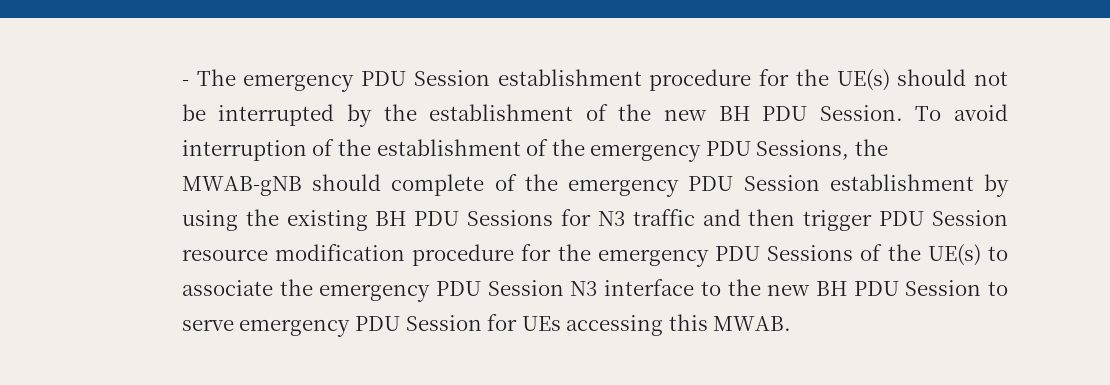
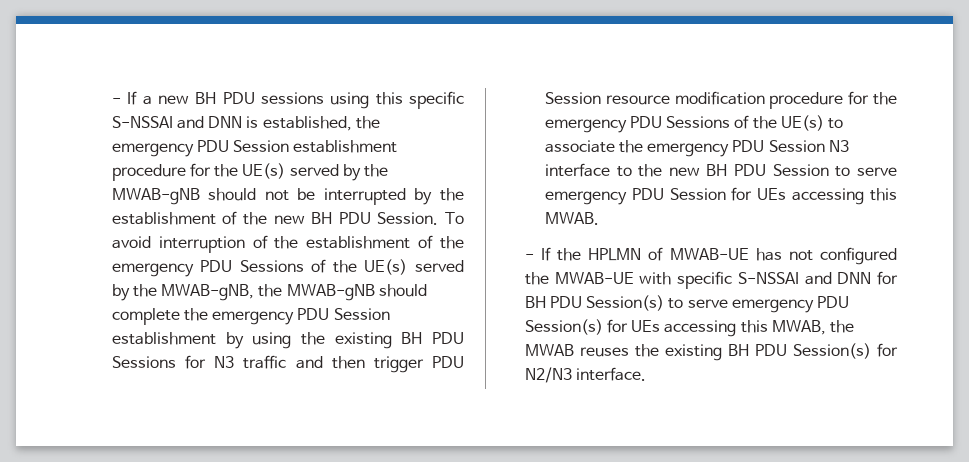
- - The emergency PDU Session establishment procedure for the UE(s) should not be interrupted by the establishment of the new BH PDU Session.
+ - If a new BH PDU sessions using this specific S-NSSAI and DNN is established, the emergency PDU Session establishment procedure for the UE(s) served by the MWAB-gNB should not be interrupted by the establishment of the new BH PDU Session.
- To avoid interruption of the establishment of the emergency PDU Sessions, the MWAB-gNB should complete of the emergency PDU Session establishment by using the existing BH PDU Sessions for N3 traffic and then trigger PDU Session resource modification procedure for the emergency PDU Sessions of the UE(s) to associate the emergency PDU Session N3 interface to the new BH PDU Session to serve emergency PDU Session for UEs accessing this MWAB.
+ To avoid interruption of the establishment of the emergency PDU Sessions of the UE(s) served by the MWAB-gNB, the MWAB-gNB should complete the emergency PDU Session establishment by using the existing BH PDU Sessions for N3 traffic and then trigger PDU Session resource modification procedure for the emergency PDU Sessions of the UE(s) to associate the emergency PDU Session N3 interface to the new BH PDU Session to serve emergency PDU Session for UEs accessing this MWAB.
+ - If the HPLMN of MWAB-UE has not configured the MWAB-UE with specific S-NSSAI and DNN for BH PDU Session(s) to serve emergency PDU Session(s) for UEs accessing this MWAB, the MWAB reuses the existing BH PDU Session(s) for N2/N3 interface.

